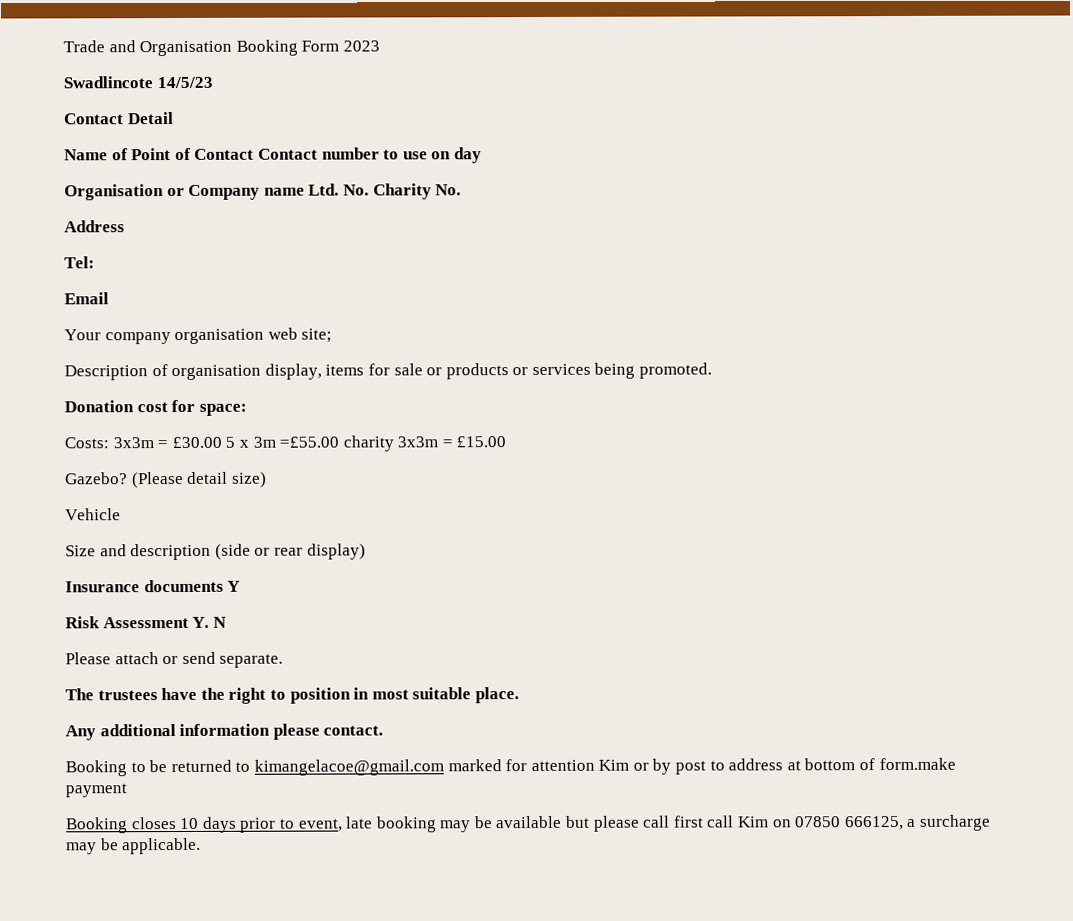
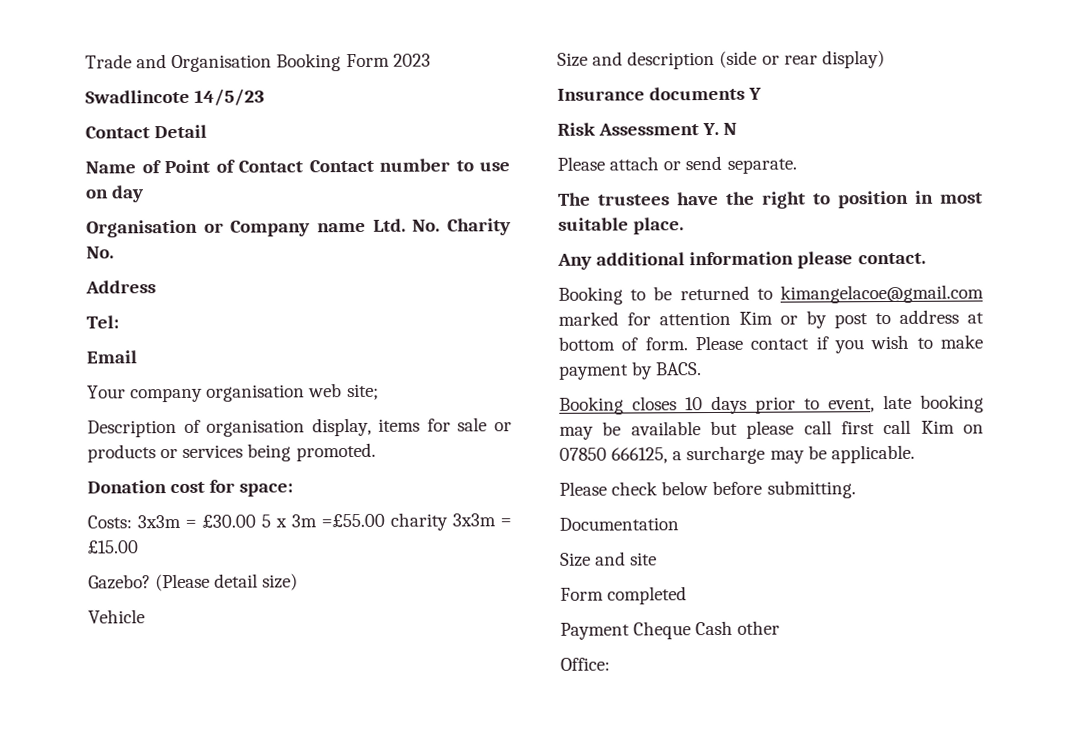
- Booking to be returned to kimangelacoe@gmail.com marked for attention Kim or by post to address at bottom of form.make payment
+ Booking to be returned to kimangelacoe@gmail.com marked for attention Kim or by post to address at bottom of form. Please contact if you wish to make payment by BACS.
+ Please check below before submitting.
+ Documentation
+ Size and site
+ Form completed
+ Payment Cheque Cash other
+ Office:

